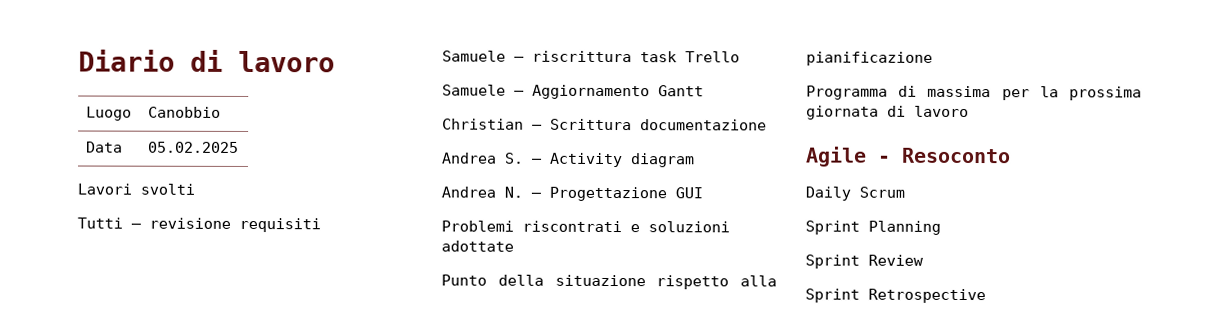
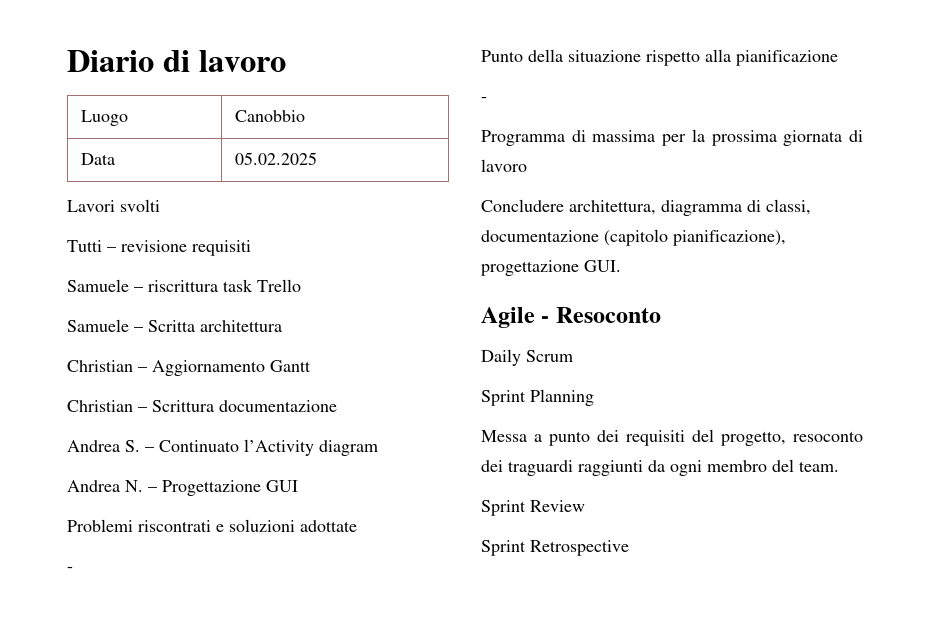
- Samuele – Aggiornamento Gantt
+ Samuele – Scritta architettura
+ Christian – Aggiornamento Gantt
- Andrea S. – Activity diagram
+ Andrea S. – Continuato l’Activity diagram
  Problemi riscontrati e soluzioni adottate
+ -
  Punto della situazione rispetto alla pianificazione
+ -
+ Concludere architettura, diagramma di classi, documentazione (capitolo pianificazione), progettazione GUI.
+ Messa a punto dei requisiti del progetto, resoconto dei traguardi raggiunti da ogni membro del team.

